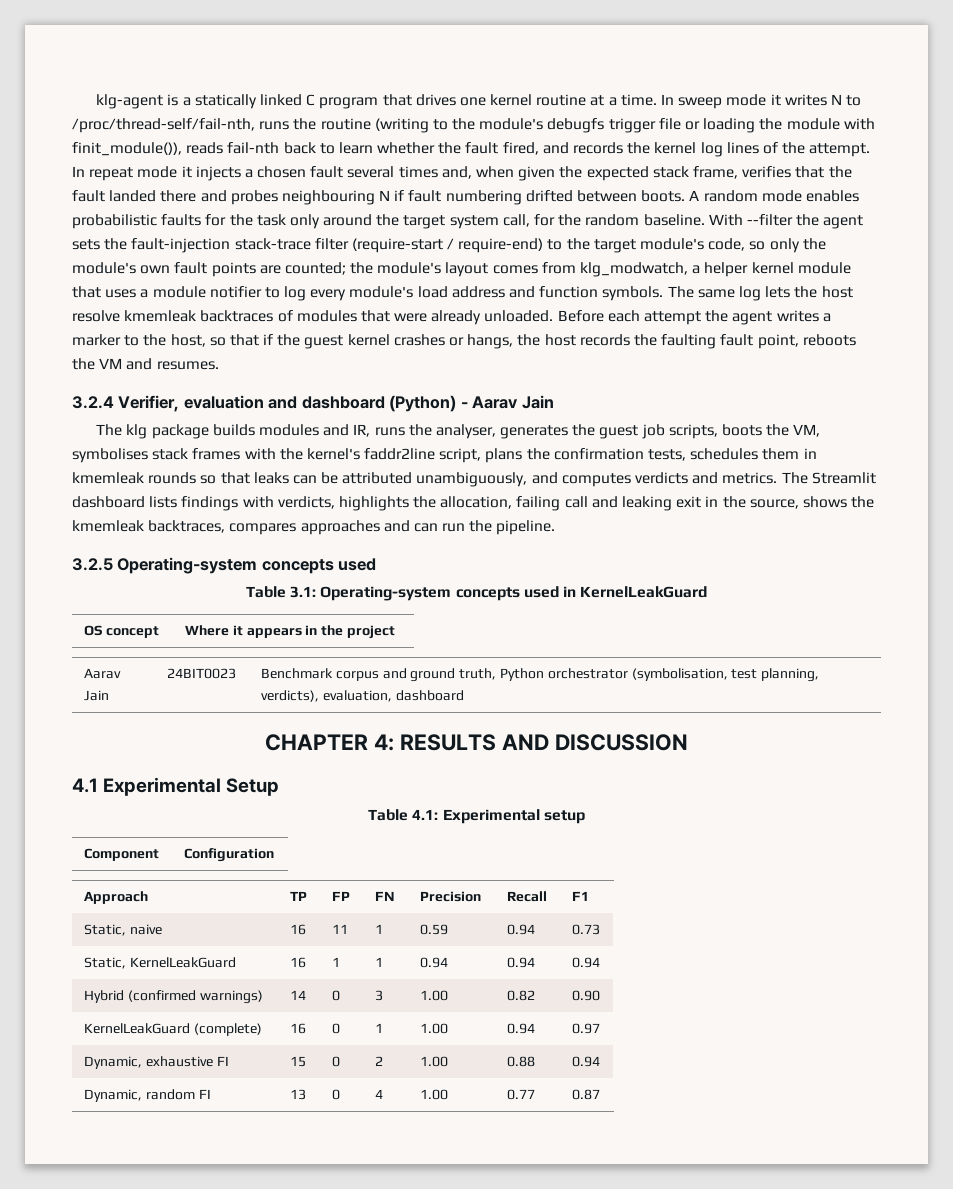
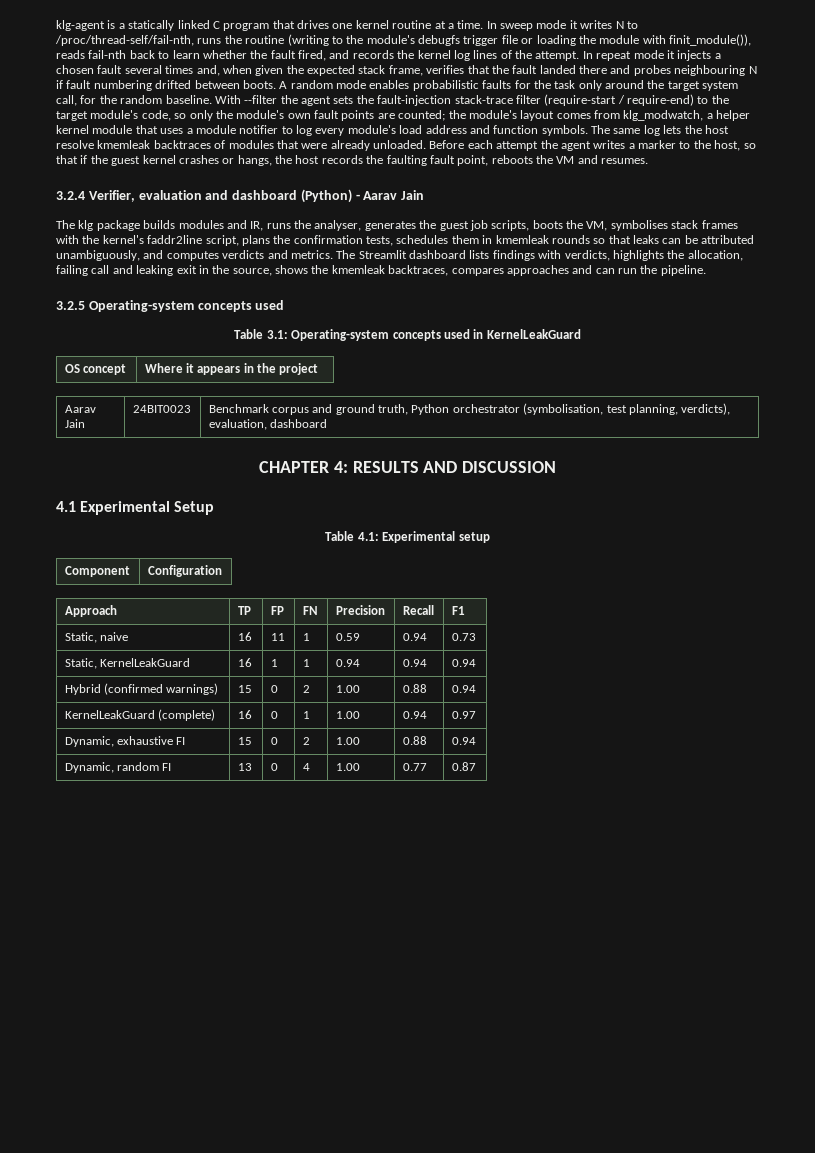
- Hybrid (confirmed warnings) | 14 | 0 | 3 | 1.00 | 0.82 | 0.90
+ Hybrid (confirmed warnings) | 15 | 0 | 2 | 1.00 | 0.88 | 0.94

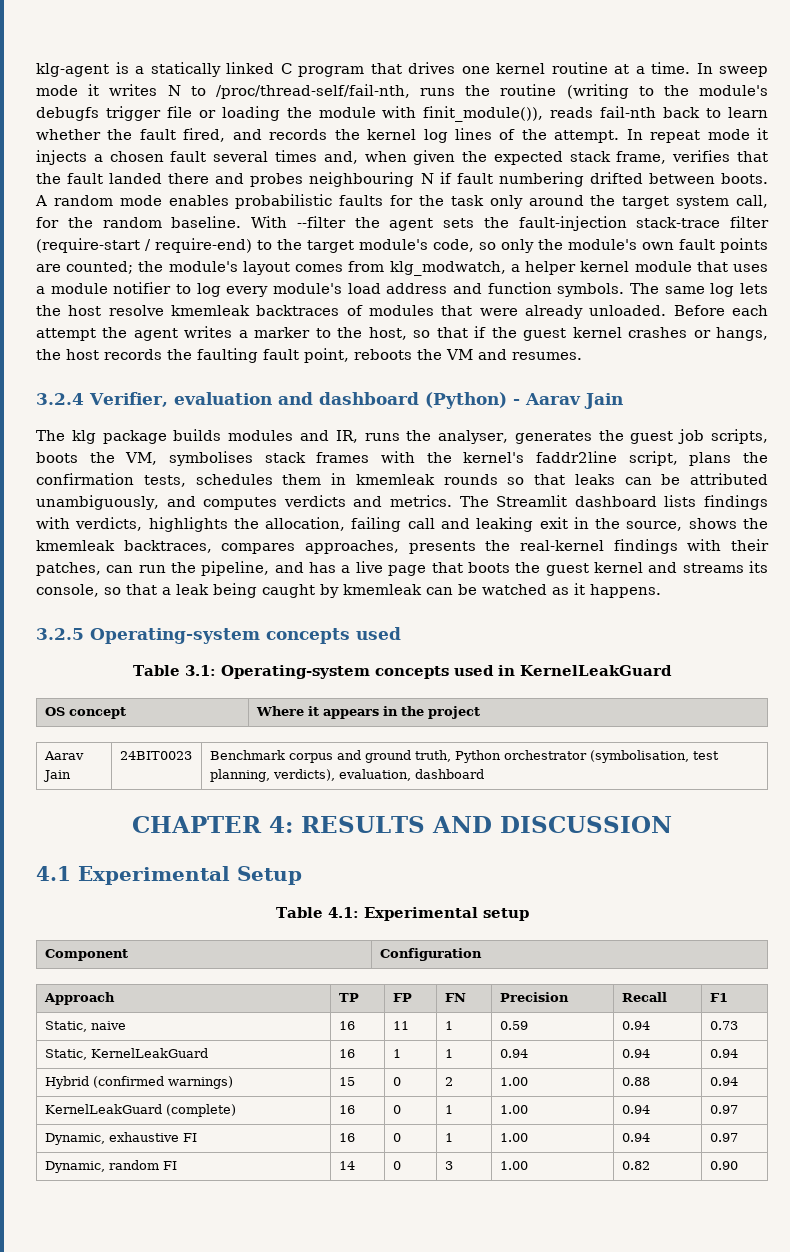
- The Streamlit dashboard lists findings with verdicts, highlights the allocation, failing call and leaking exit in the source, shows the kmemleak backtraces, compares approaches and can run the pipeline.
+ The Streamlit dashboard lists findings with verdicts, highlights the allocation, failing call and leaking exit in the source, shows the kmemleak backtraces, compares approaches, presents the real-kernel findings with their patches, can run the pipeline, and has a live page that boots the guest kernel and streams its console, so that a leak being caught by kmemleak can be watched as it happens.
- Dynamic, exhaustive FI | 15 | 0 | 2 | 1.00 | 0.88 | 0.94
+ Dynamic, exhaustive FI | 16 | 0 | 1 | 1.00 | 0.94 | 0.97
- Dynamic, random FI | 13 | 0 | 4 | 1.00 | 0.77 | 0.87
+ Dynamic, random FI | 14 | 0 | 3 | 1.00 | 0.82 | 0.90

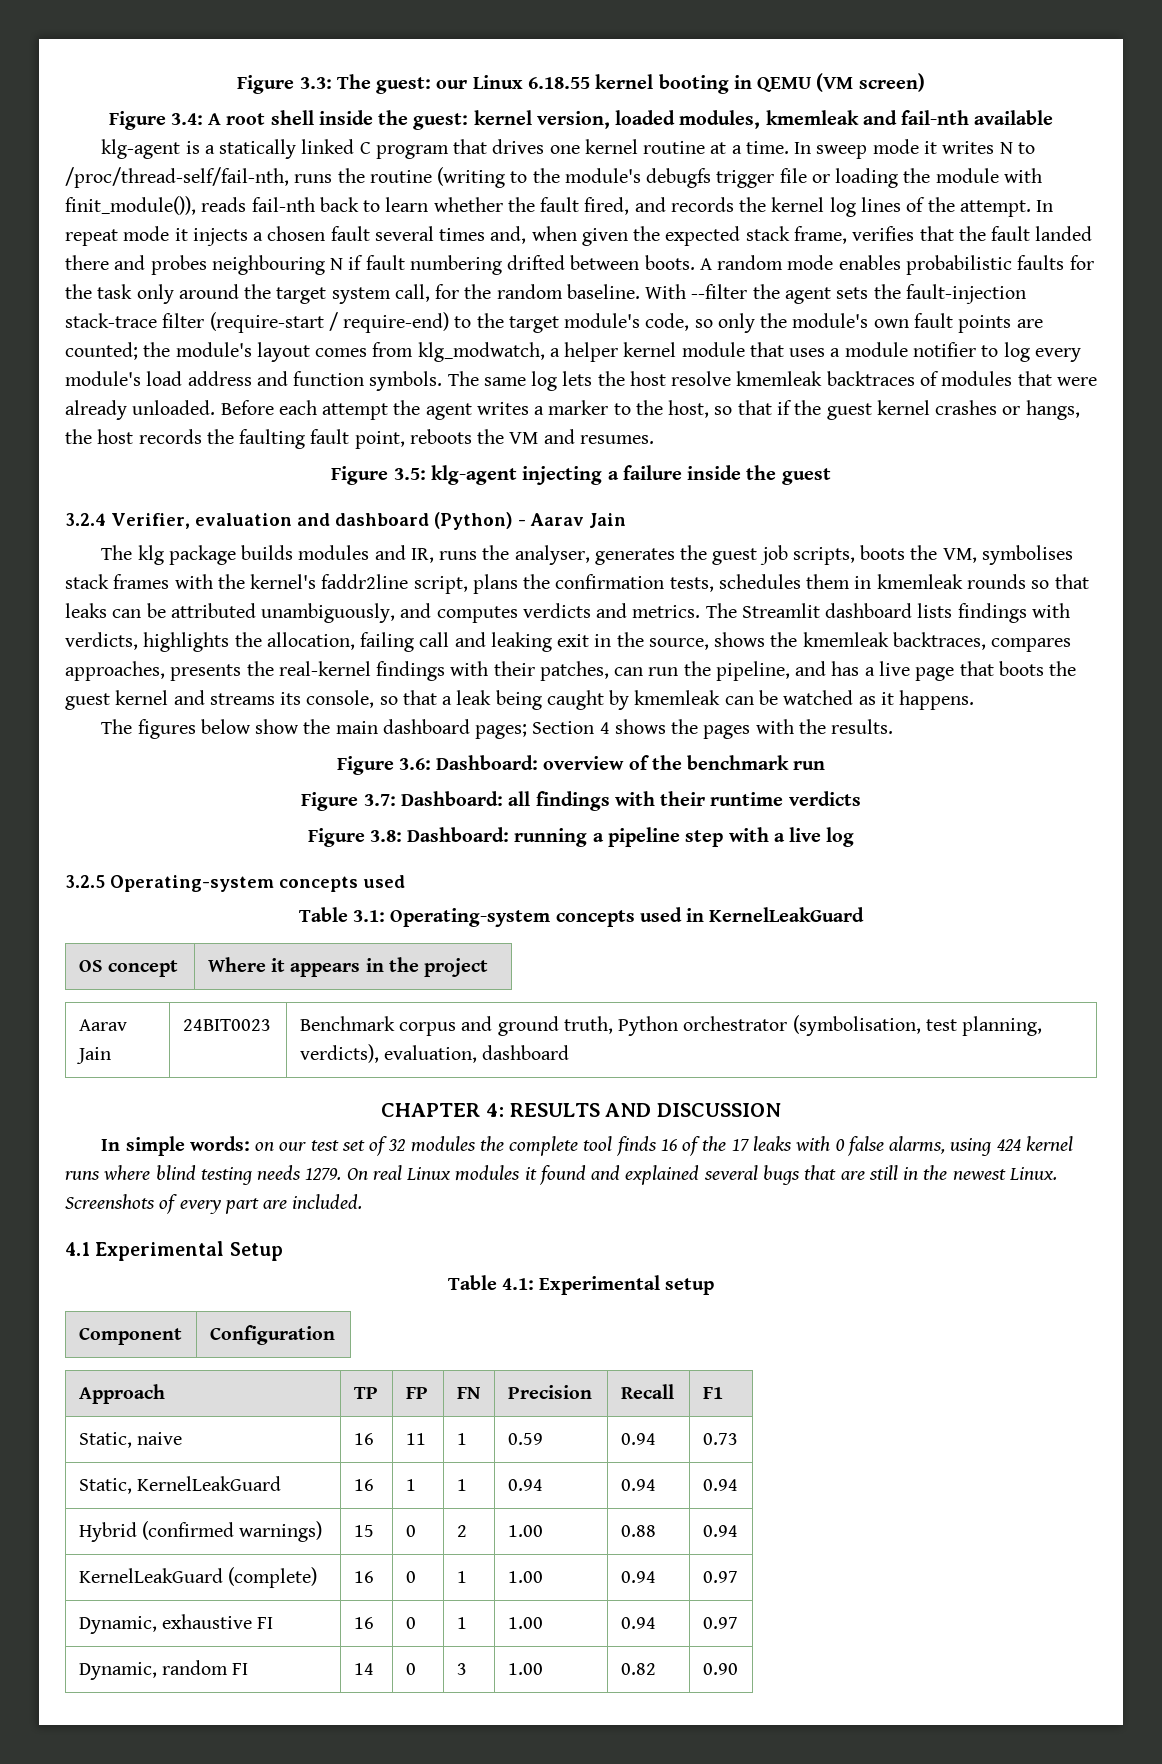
+ Figure 3.3: The guest: our Linux 6.18.55 kernel booting in QEMU (VM screen)
+ Figure 3.4: A root shell inside the guest: kernel version, loaded modules, kmemleak and fail-nth available
+ Figure 3.5: klg-agent injecting a failure inside the guest
+ The figures below show the main dashboard pages; Section 4 shows the pages with the results.
+ Figure 3.6: Dashboard: overview of the benchmark run
+ Figure 3.7: Dashboard: all findings with their runtime verdicts
+ Figure 3.8: Dashboard: running a pipeline step with a live log
+ In simple words: on our test set of 32 modules the complete tool finds 16 of the 17 leaks with 0 false alarms, using 424 kernel runs where blind testing needs 1279. On real Linux modules it found and explained several bugs that are still in the newest Linux. Screenshots of every part are included.

